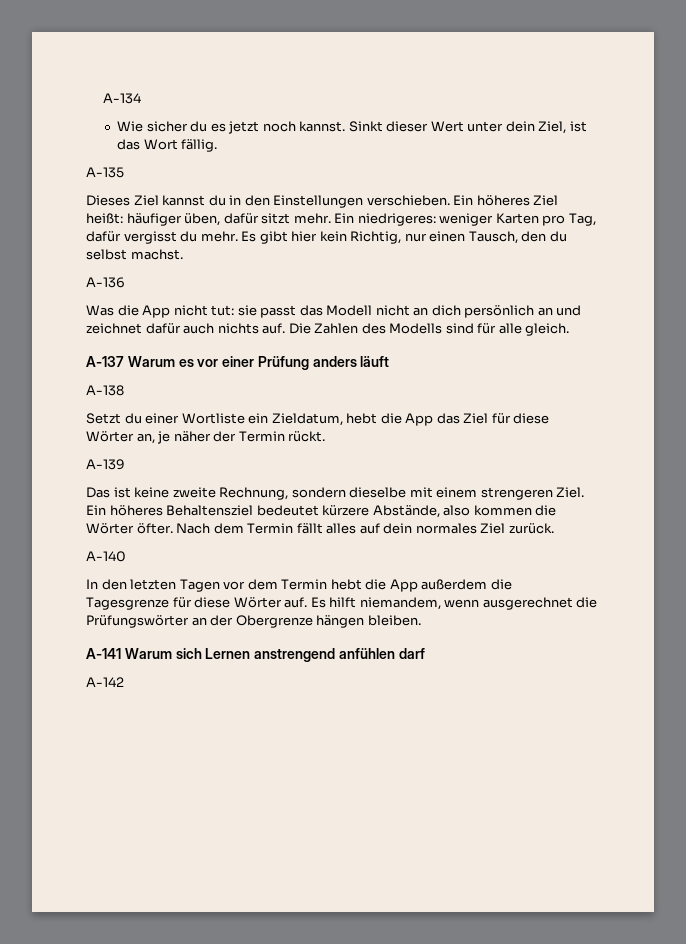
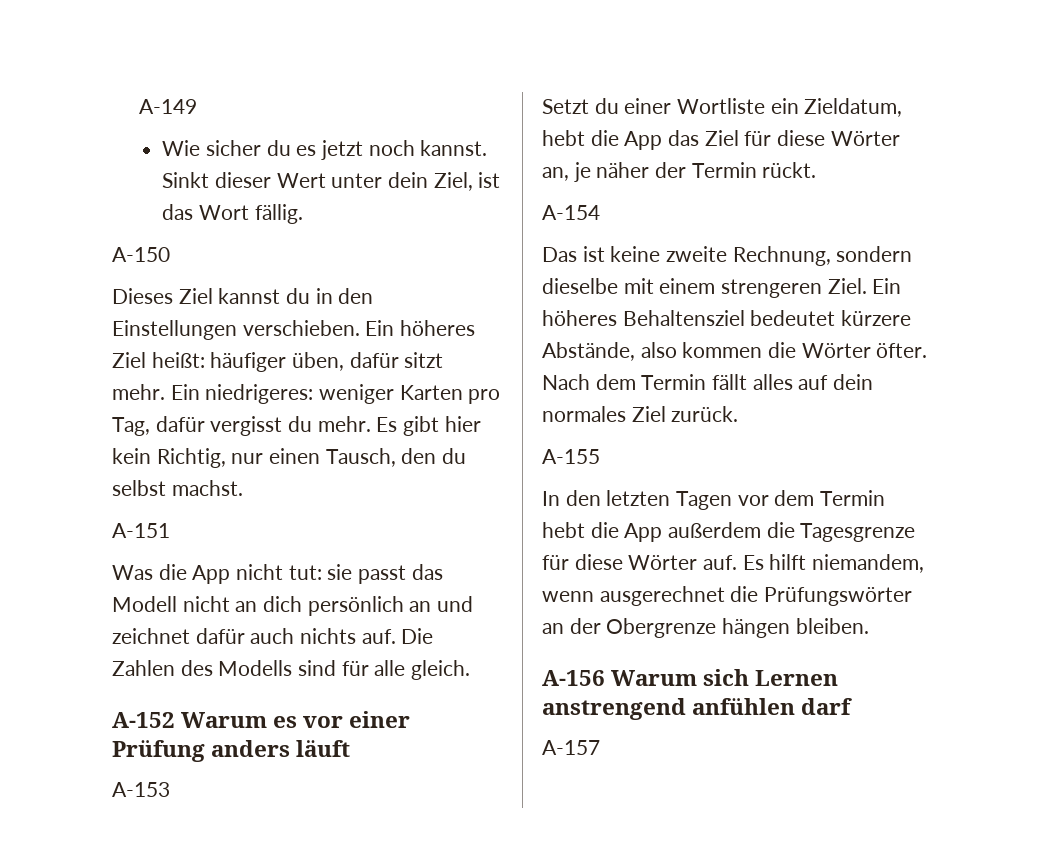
- A-134
+ A-149
- A-135
+ A-150
- A-136
+ A-151
- A-137 Warum es vor einer Prüfung anders läuft
+ A-152 Warum es vor einer Prüfung anders läuft
- A-138
+ A-153
- A-139
+ A-154
- A-140
+ A-155
- A-141 Warum sich Lernen anstrengend anfühlen darf
+ A-156 Warum sich Lernen anstrengend anfühlen darf
- A-142
+ A-157

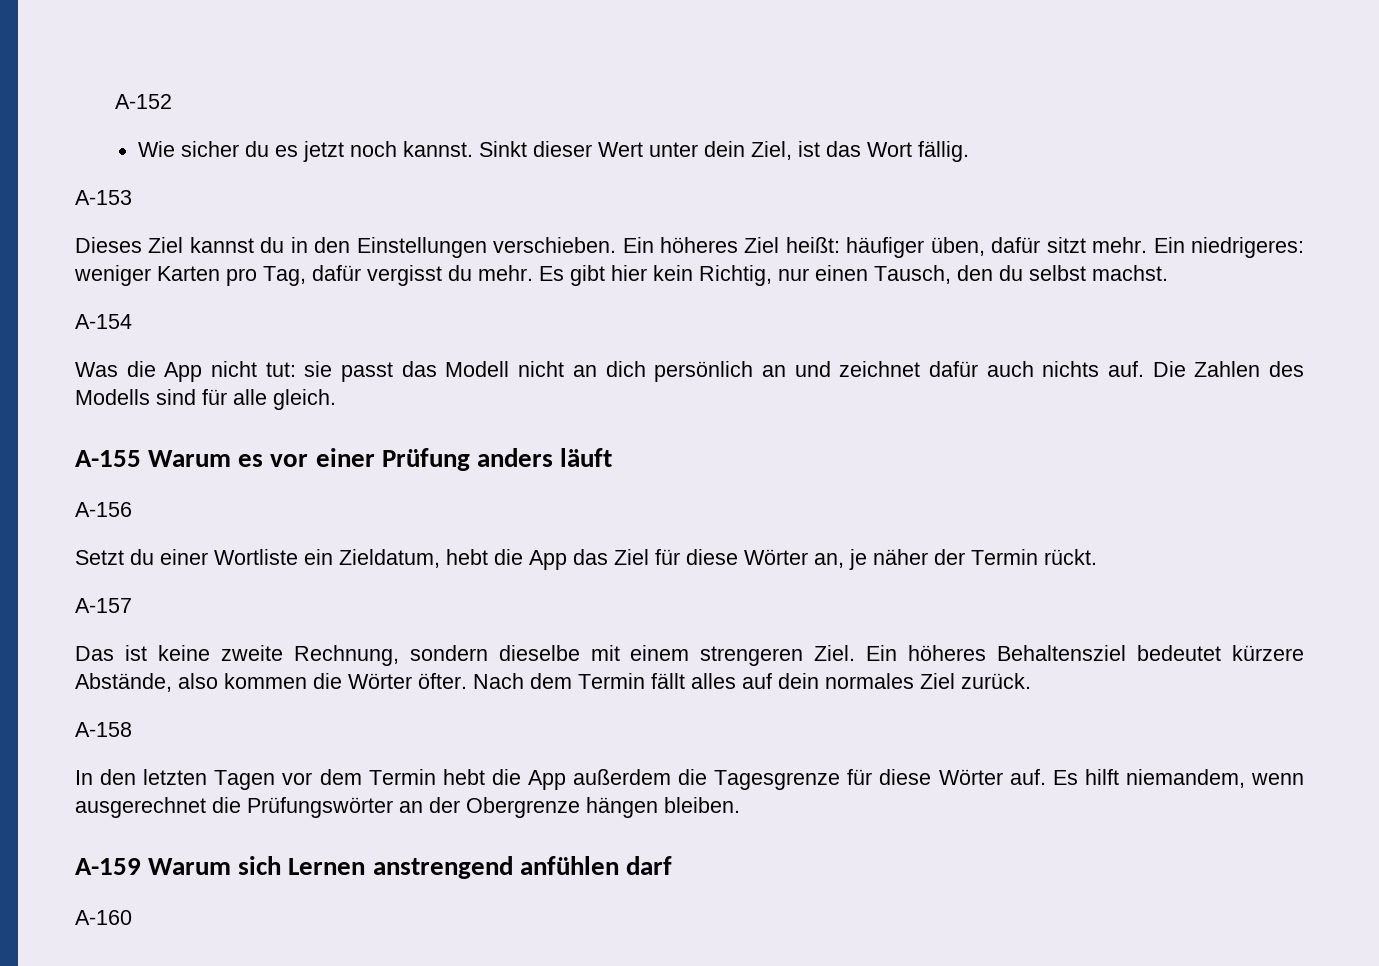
- A-149
+ A-152
- A-150
+ A-153
- A-151
+ A-154
- A-152 Warum es vor einer Prüfung anders läuft
+ A-155 Warum es vor einer Prüfung anders läuft
- A-153
+ A-156
- A-154
+ A-157
- A-155
+ A-158
- A-156 Warum sich Lernen anstrengend anfühlen darf
+ A-159 Warum sich Lernen anstrengend anfühlen darf
- A-157
+ A-160

